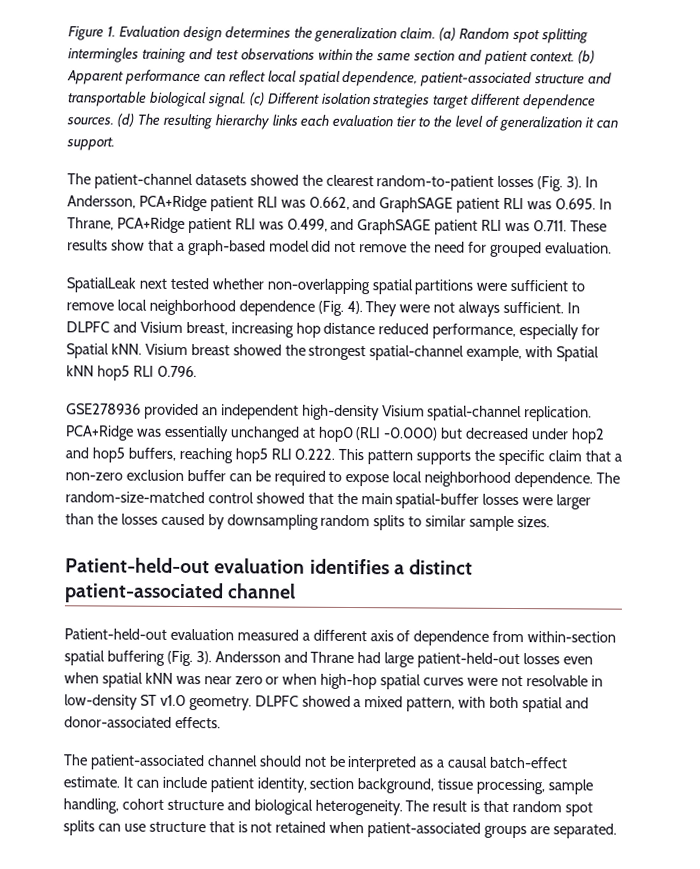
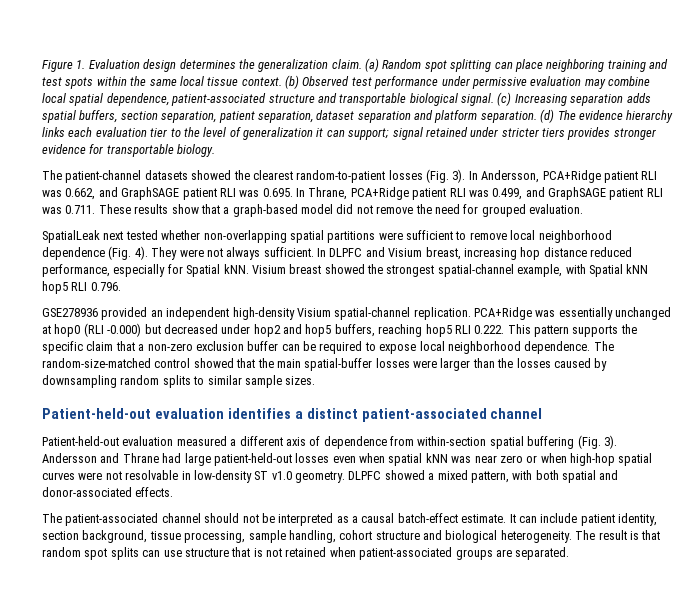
- (a) Random spot splitting intermingles training and test observations within the same section and patient context. (b) Apparent performance can reflect local spatial dependence, patient-associated structure and transportable biological signal.
+ (a) Random spot splitting can place neighboring training and test spots within the same local tissue context. (b) Observed test performance under permissive evaluation may combine local spatial dependence, patient-associated structure and transportable biological signal.
- (c) Different isolation strategies target different dependence sources.
+ (c) Increasing separation adds spatial buffers, section separation, patient separation, dataset separation and platform separation.
- (d) The resulting hierarchy links each evaluation tier to the level of generalization it can support.
+ (d) The evidence hierarchy links each evaluation tier to the level of generalization it can support; signal retained under stricter tiers provides stronger evidence for transportable biology.

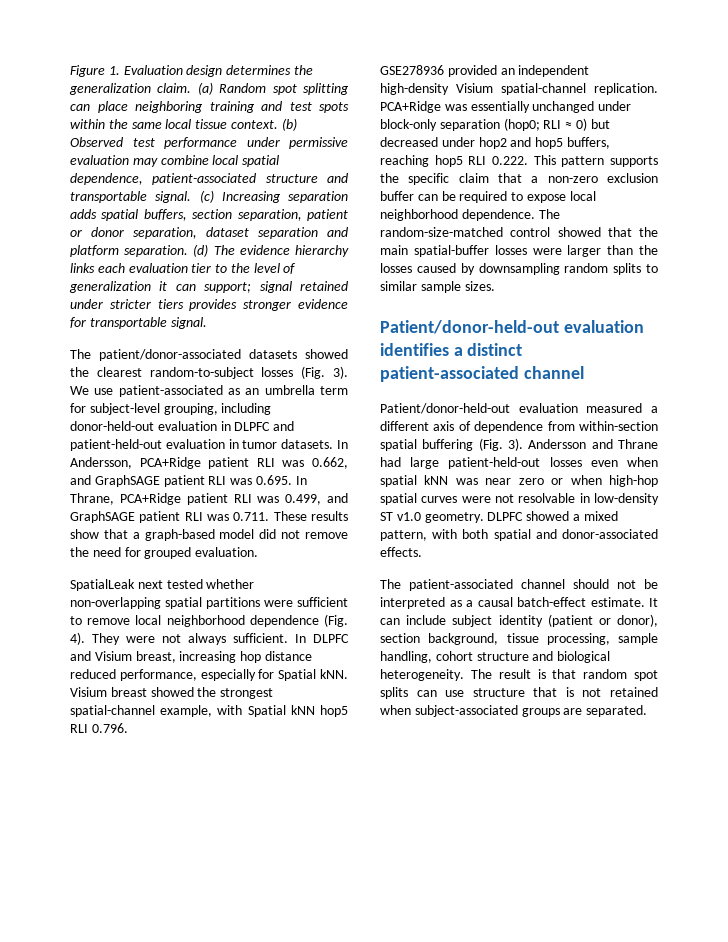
- (b) Observed test performance under permissive evaluation may combine local spatial dependence, patient-associated structure and transportable biological signal.
+ (b) Observed test performance under permissive evaluation may combine local spatial dependence, patient-associated structure and transportable signal.
- (c) Increasing separation adds spatial buffers, section separation, patient separation, dataset separation and platform separation.
+ (c) Increasing separation adds spatial buffers, section separation, patient or donor separation, dataset separation and platform separation.
- (d) The evidence hierarchy links each evaluation tier to the level of generalization it can support; signal retained under stricter tiers provides stronger evidence for transportable biology.
- The patient-channel datasets showed the clearest random-to-patient losses (Fig. 3).
+ (d) The evidence hierarchy links each evaluation tier to the level of generalization it can support; signal retained under stricter tiers provides stronger evidence for transportable signal.
+ The patient/donor-associated datasets showed the clearest random-to-subject losses (Fig. 3).
+ We use patient-associated as an umbrella term for subject-level grouping, including donor-held-out evaluation in DLPFC and patient-held-out evaluation in tumor datasets.
- PCA+Ridge was essentially unchanged at hop0 (RLI -0.000) but decreased under hop2 and hop5 buffers, reaching hop5 RLI 0.222. This pattern supports the specific claim that a non-zero exclusion buffer can be required to expose local neighborhood dependence.
+ PCA+Ridge was essentially unchanged under block-only separation (hop0; RLI ≈ 0) but decreased under hop2 and hop5 buffers, reaching hop5 RLI 0.222. This pattern supports the specific claim that a non-zero exclusion buffer can be required to expose local neighborhood dependence.
- Patient-held-out evaluation identifies a distinct patient-associated channel
+ Patient/donor-held-out evaluation identifies a distinct patient-associated channel
- Patient-held-out evaluation measured a different axis of dependence from within-section spatial buffering (Fig. 3).
+ Patient/donor-held-out evaluation measured a different axis of dependence from within-section spatial buffering (Fig. 3).
- It can include patient identity, section background, tissue processing, sample handling, cohort structure and biological heterogeneity.
+ It can include subject identity (patient or donor), section background, tissue processing, sample handling, cohort structure and biological heterogeneity.
- The result is that random spot splits can use structure that is not retained when patient-associated groups are separated.
+ The result is that random spot splits can use structure that is not retained when subject-associated groups are separated.

